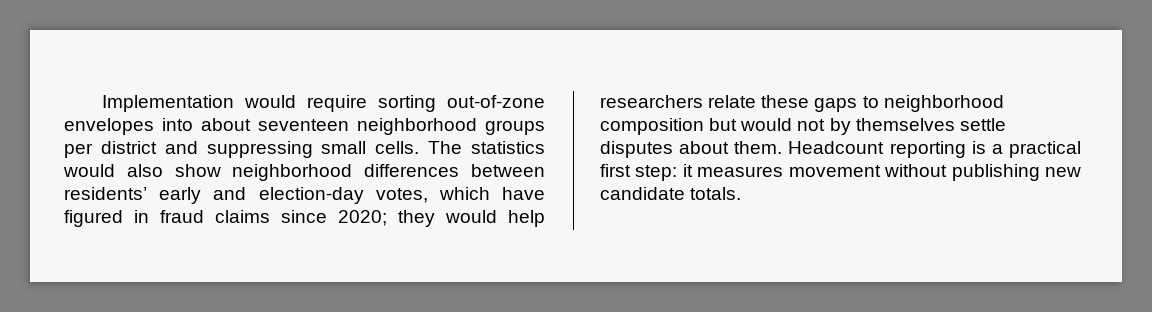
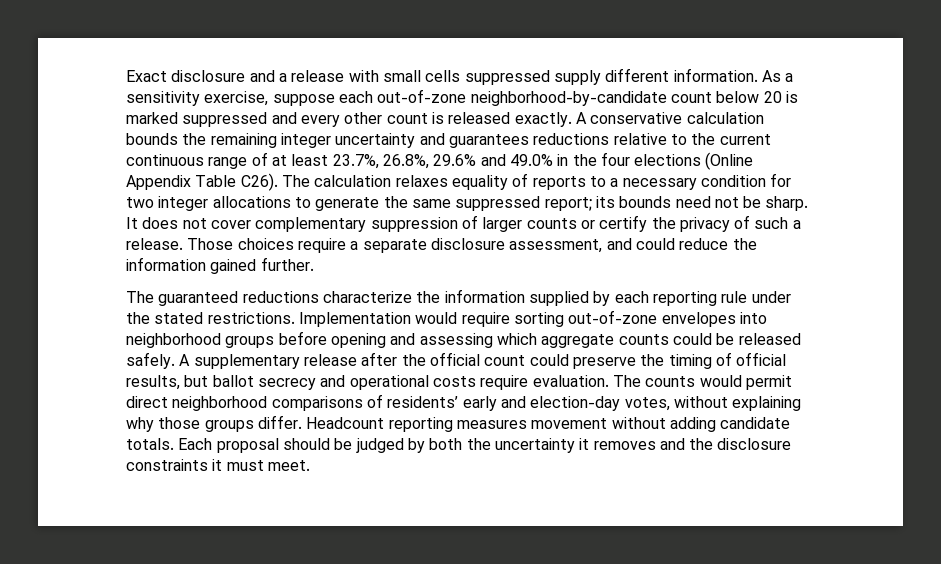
+ Exact disclosure and a release with small cells suppressed supply different information. As a sensitivity exercise, suppose each out-of-zone neighborhood-by-candidate count below 20 is marked suppressed and every other count is released exactly. A conservative calculation bounds the remaining integer uncertainty and guarantees reductions relative to the current continuous range of at least 23.7%, 26.8%, 29.6% and 49.0% in the four elections (Online Appendix Table C26). The calculation relaxes equality of reports to a necessary condition for two integer allocations to generate the same suppressed report; its bounds need not be sharp. It does not cover complementary suppression of larger counts or certify the privacy of such a release. Those choices require a separate disclosure assessment, and could reduce the information gained further.
+ The guaranteed reductions characterize the information supplied by each reporting rule under the stated restrictions.
- Implementation would require sorting out-of-zone envelopes into about seventeen neighborhood groups per district and suppressing small cells. The statistics would also show neighborhood differences between residents’ early and election-day votes, which have figured in fraud claims since 2020; they would help researchers relate these gaps to neighborhood composition but would not by themselves settle disputes about them. Headcount reporting is a practical first step: it measures movement without publishing new candidate totals.
+ Implementation would require sorting out-of-zone envelopes into neighborhood groups before opening and assessing which aggregate counts could be released safely. A supplementary release after the official count could preserve the timing of official results, but ballot secrecy and operational costs require evaluation. The counts would permit direct neighborhood comparisons of residents’ early and election-day votes, without explaining why those groups differ. Headcount reporting measures movement without adding candidate totals. Each proposal should be judged by both the uncertainty it removes and the disclosure constraints it must meet.

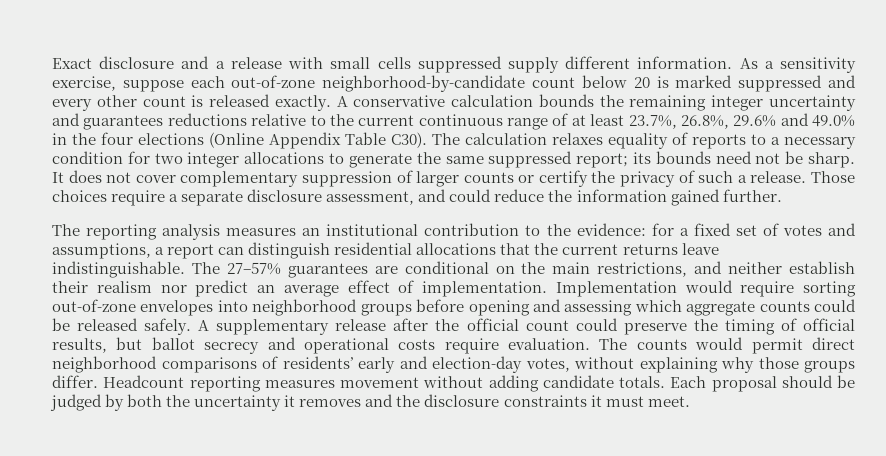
- A conservative calculation bounds the remaining integer uncertainty and guarantees reductions relative to the current continuous range of at least 23.7%, 26.8%, 29.6% and 49.0% in the four elections (Online Appendix Table C26).
+ A conservative calculation bounds the remaining integer uncertainty and guarantees reductions relative to the current continuous range of at least 23.7%, 26.8%, 29.6% and 49.0% in the four elections (Online Appendix Table C30).
- The guaranteed reductions characterize the information supplied by each reporting rule under the stated restrictions.
+ The reporting analysis measures an institutional contribution to the evidence: for a fixed set of votes and assumptions, a report can distinguish residential allocations that the current returns leave indistinguishable. The 27–57% guarantees are conditional on the main restrictions, and neither establish their realism nor predict an average effect of implementation.

